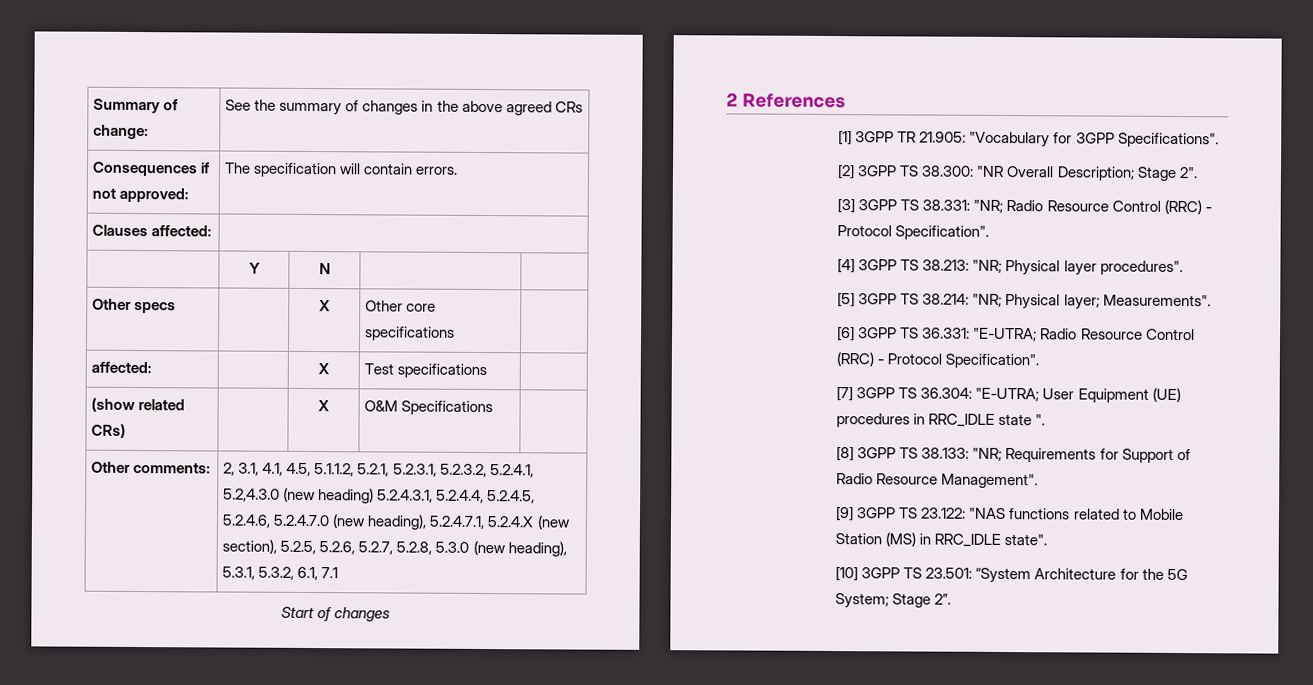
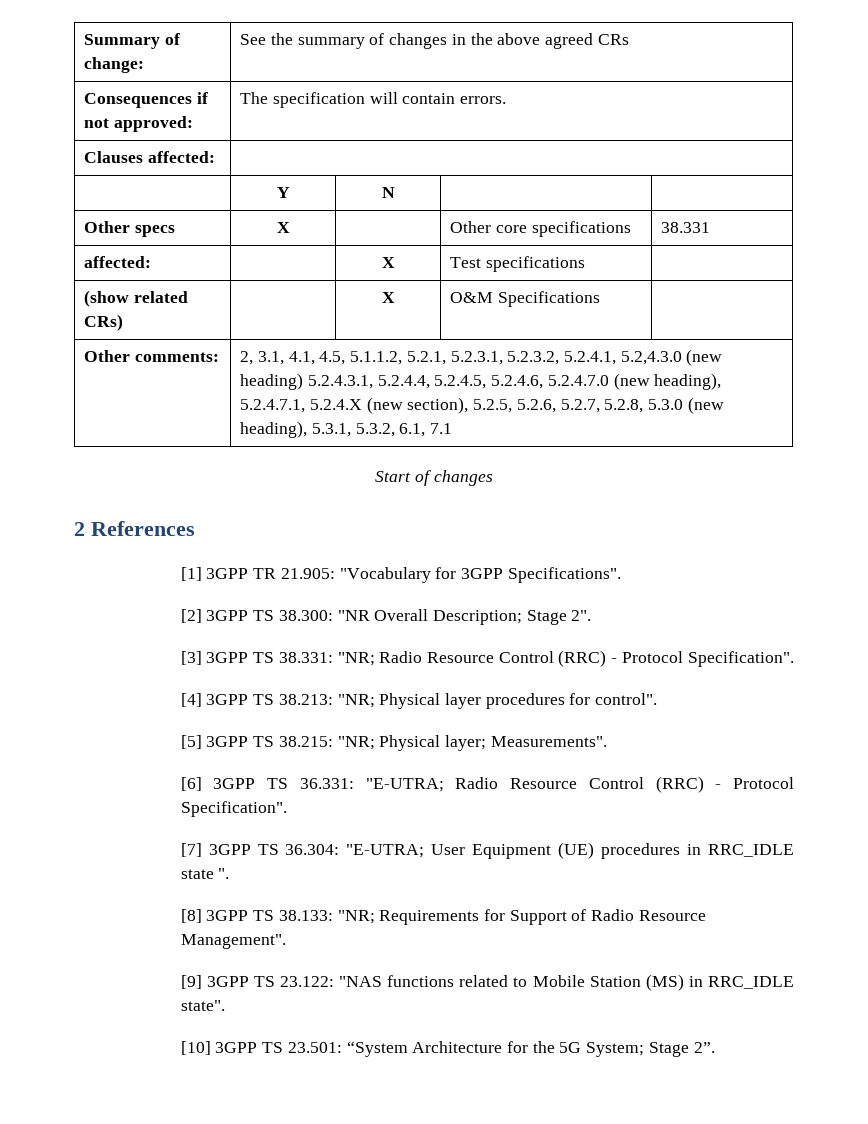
- Other specs | | X | Other core specifications |
+ Other specs | X | | Other core specifications | 38.331
- [4] 3GPP TS 38.213: "NR; Physical layer procedures".
+ [4] 3GPP TS 38.213: "NR; Physical layer procedures for control".
- [5] 3GPP TS 38.214: "NR; Physical layer; Measurements".
+ [5] 3GPP TS 38.215: "NR; Physical layer; Measurements".

